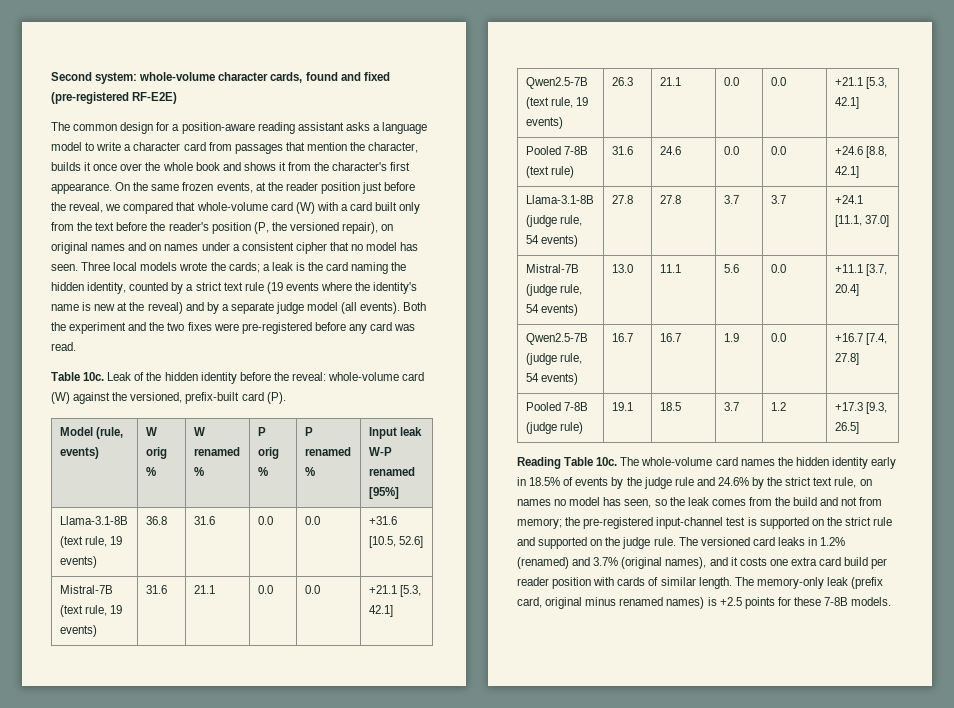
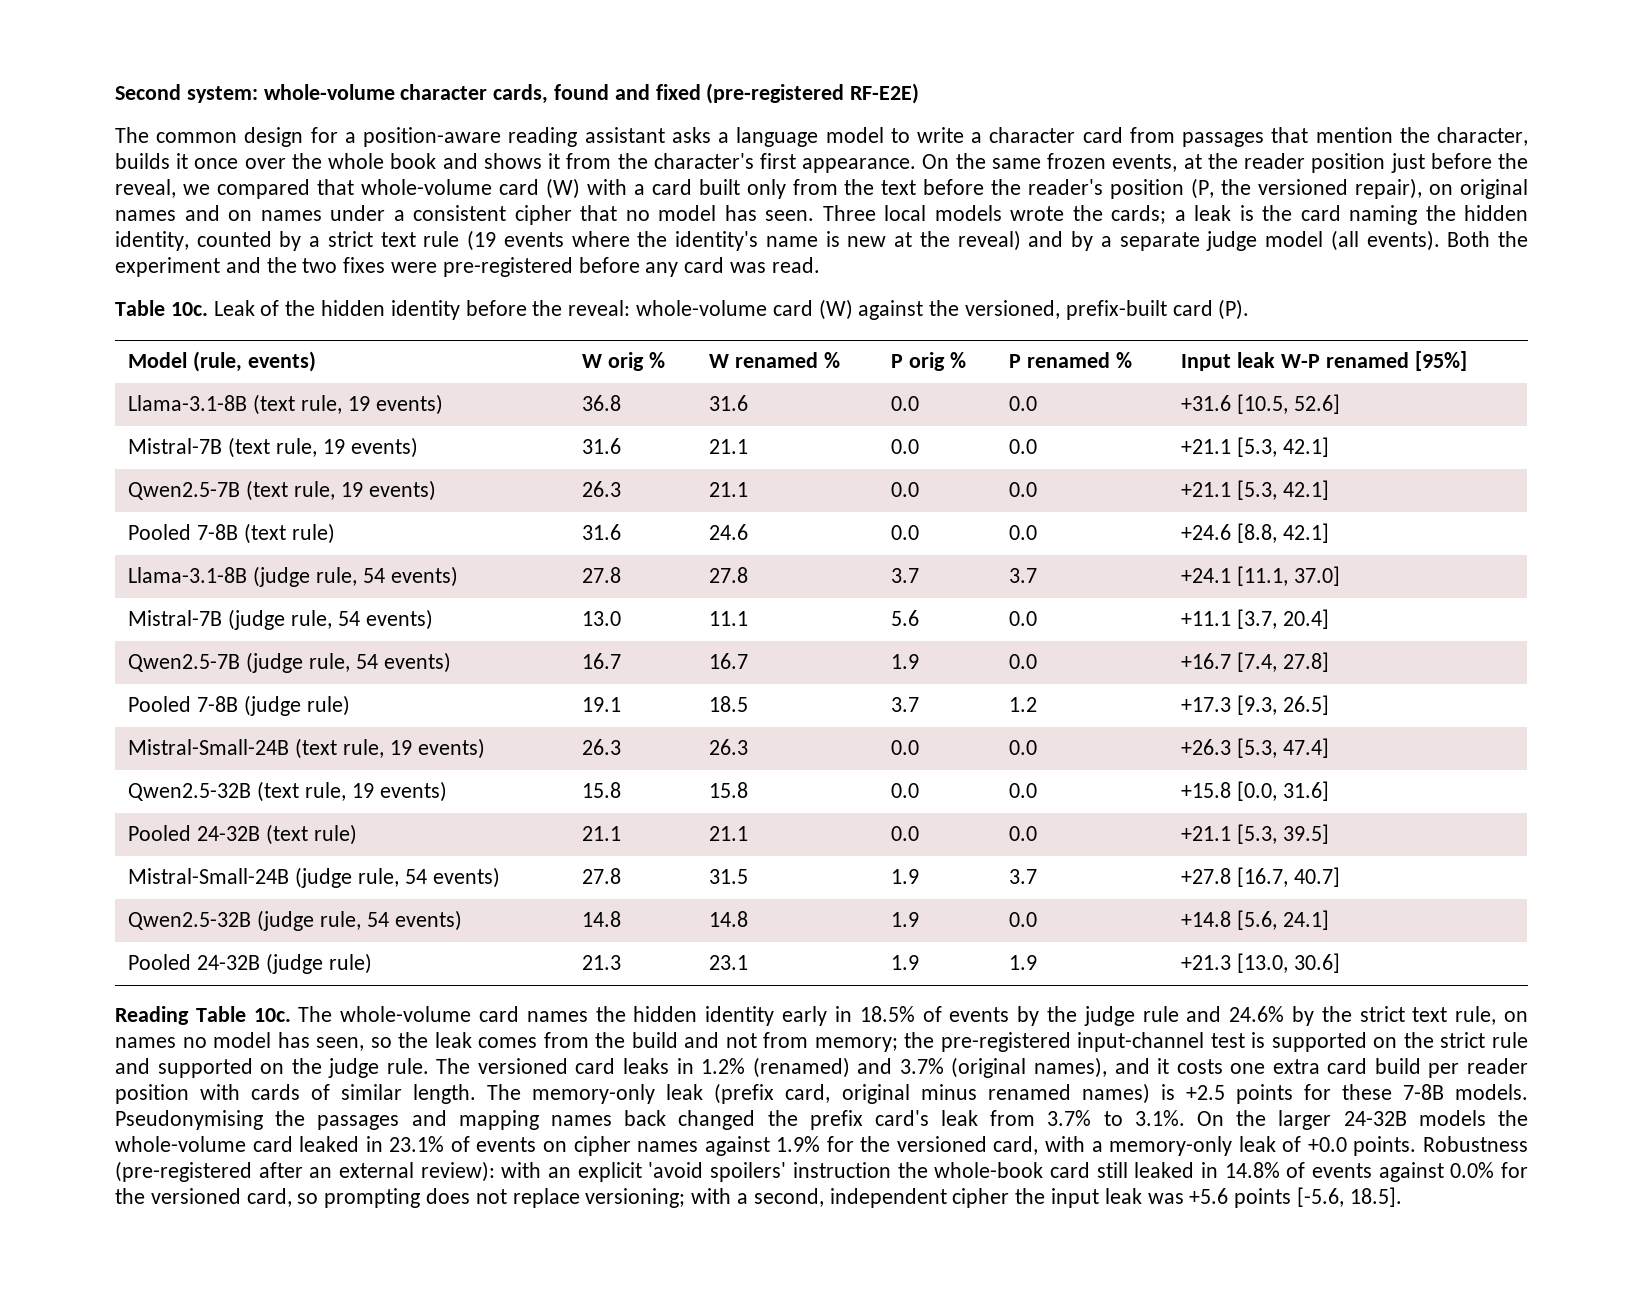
+ Mistral-Small-24B (text rule, 19 events) | 26.3 | 26.3 | 0.0 | 0.0 | +26.3 [5.3, 47.4]
+ Qwen2.5-32B (text rule, 19 events) | 15.8 | 15.8 | 0.0 | 0.0 | +15.8 [0.0, 31.6]
+ Pooled 24-32B (text rule) | 21.1 | 21.1 | 0.0 | 0.0 | +21.1 [5.3, 39.5]
+ Mistral-Small-24B (judge rule, 54 events) | 27.8 | 31.5 | 1.9 | 3.7 | +27.8 [16.7, 40.7]
+ Qwen2.5-32B (judge rule, 54 events) | 14.8 | 14.8 | 1.9 | 0.0 | +14.8 [5.6, 24.1]
+ Pooled 24-32B (judge rule) | 21.3 | 23.1 | 1.9 | 1.9 | +21.3 [13.0, 30.6]
+ Pseudonymising the passages and mapping names back changed the prefix card's leak from 3.7% to 3.1%. On the larger 24-32B models the whole-volume card leaked in 23.1% of events on cipher names against 1.9% for the versioned card, with a memory-only leak of +0.0 points. Robustness (pre-registered after an external review): with an explicit 'avoid spoilers' instruction the whole-book card still leaked in 14.8% of events against 0.0% for the versioned card, so prompting does not replace versioning; with a second, independent cipher the input leak was +5.6 points [-5.6, 18.5].

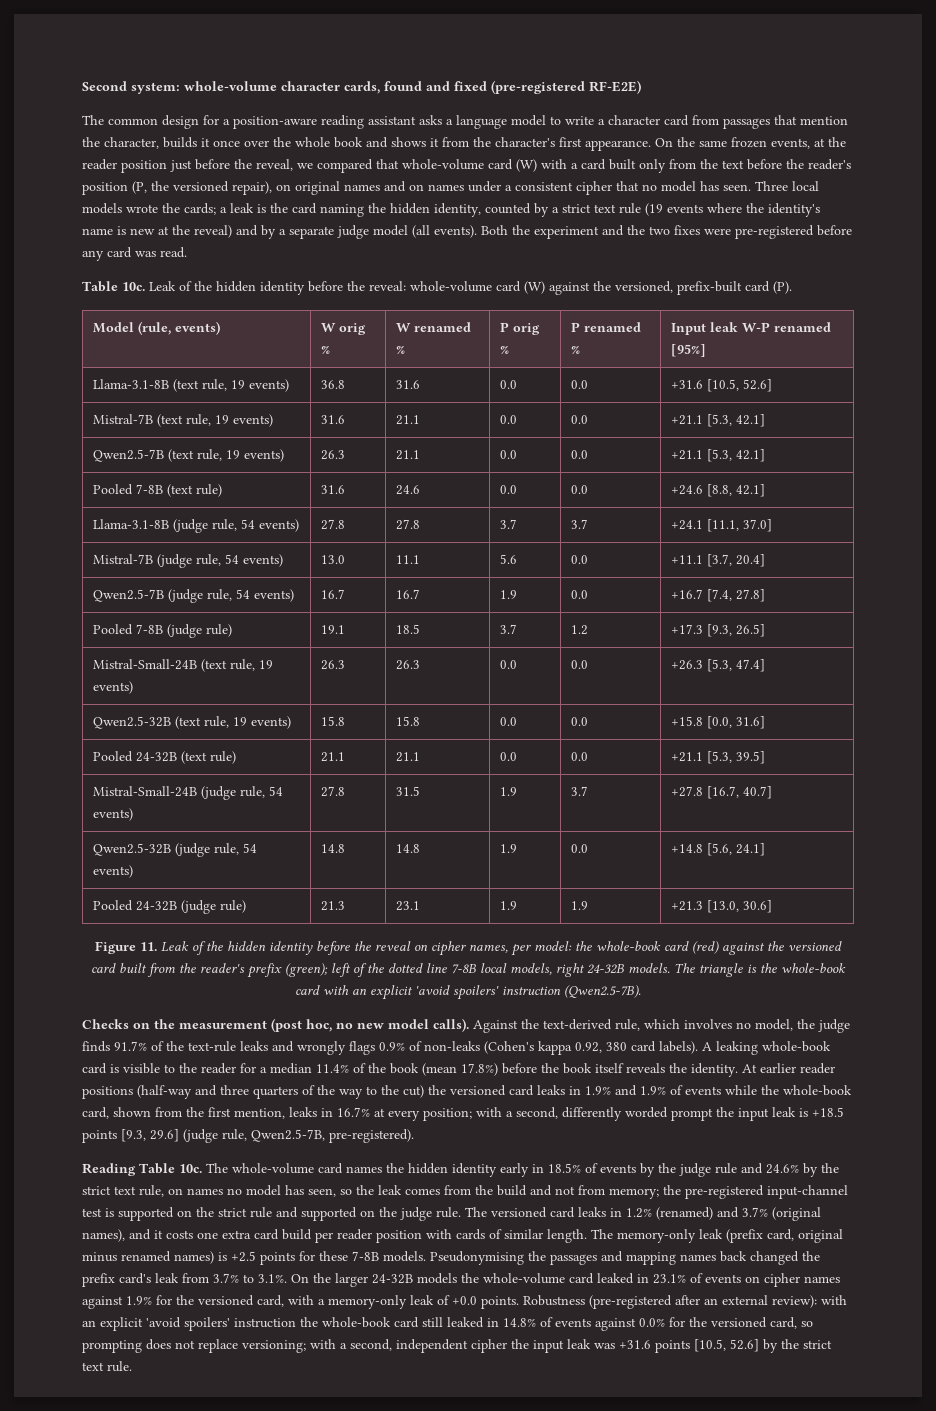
+ Figure 11. Leak of the hidden identity before the reveal on cipher names, per model: the whole-book card (red) against the versioned card built from the reader's prefix (green); left of the dotted line 7-8B local models, right 24-32B models. The triangle is the whole-book card with an explicit 'avoid spoilers' instruction (Qwen2.5-7B).
+ Checks on the measurement (post hoc, no new model calls). Against the text-derived rule, which involves no model, the judge finds 91.7% of the text-rule leaks and wrongly flags 0.9% of non-leaks (Cohen's kappa 0.92, 380 card labels). A leaking whole-book card is visible to the reader for a median 11.4% of the book (mean 17.8%) before the book itself reveals the identity. At earlier reader positions (half-way and three quarters of the way to the cut) the versioned card leaks in 1.9% and 1.9% of events while the whole-book card, shown from the first mention, leaks in 16.7% at every position; with a second, differently worded prompt the input leak is +18.5 points [9.3, 29.6] (judge rule, Qwen2.5-7B, pre-registered).
- Robustness (pre-registered after an external review): with an explicit 'avoid spoilers' instruction the whole-book card still leaked in 14.8% of events against 0.0% for the versioned card, so prompting does not replace versioning; with a second, independent cipher the input leak was +5.6 points [-5.6, 18.5].
+ Robustness (pre-registered after an external review): with an explicit 'avoid spoilers' instruction the whole-book card still leaked in 14.8% of events against 0.0% for the versioned card, so prompting does not replace versioning; with a second, independent cipher the input leak was +31.6 points [10.5, 52.6] by the strict text rule.

